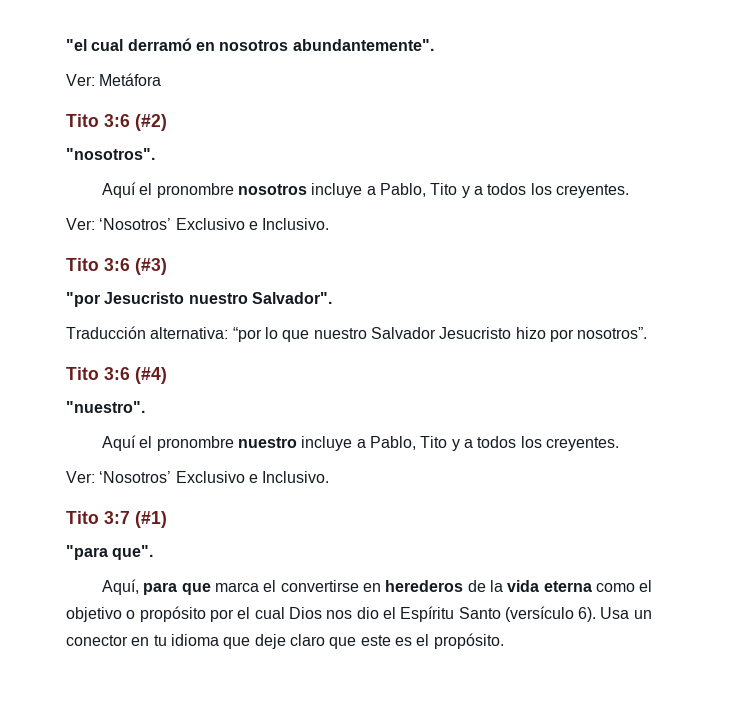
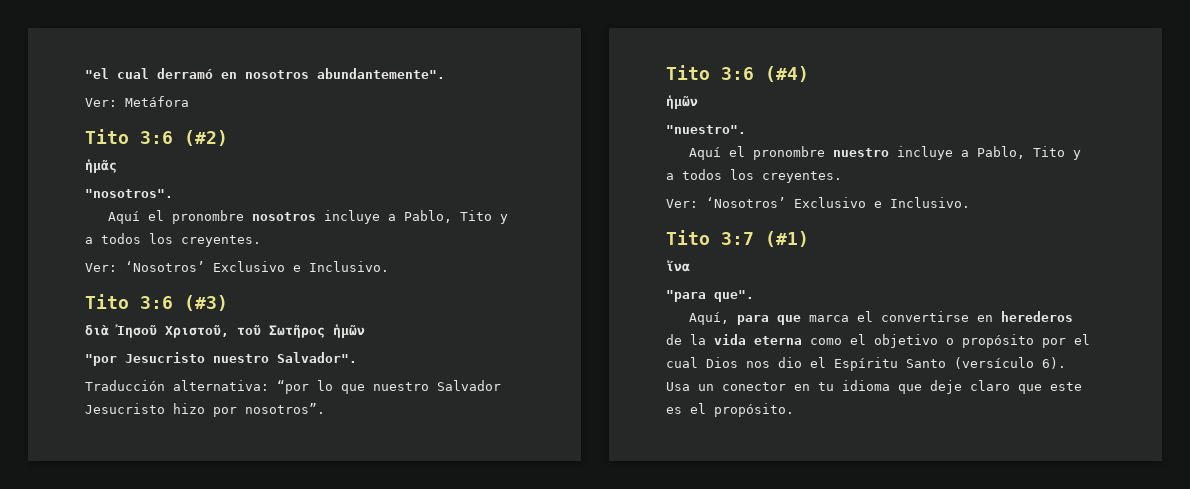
+ ἡμᾶς
+ διὰ Ἰησοῦ Χριστοῦ, τοῦ Σωτῆρος ἡμῶν
  Tito 3:6 (#4)
+ ἡμῶν
+ ἵνα

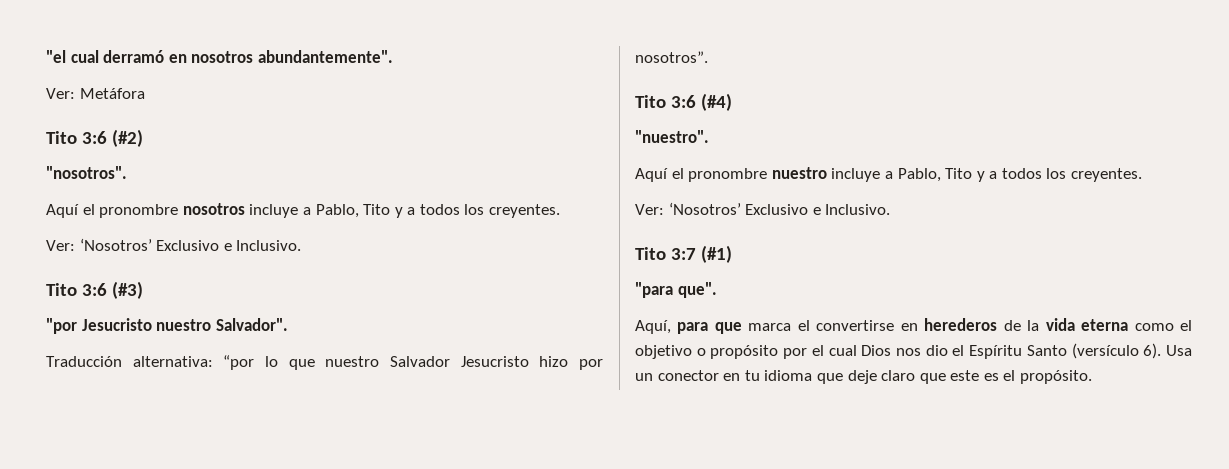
- ἡμᾶς
- διὰ Ἰησοῦ Χριστοῦ, τοῦ Σωτῆρος ἡμῶν
  Tito 3:6 (#4)
- ἡμῶν
- ἵνα

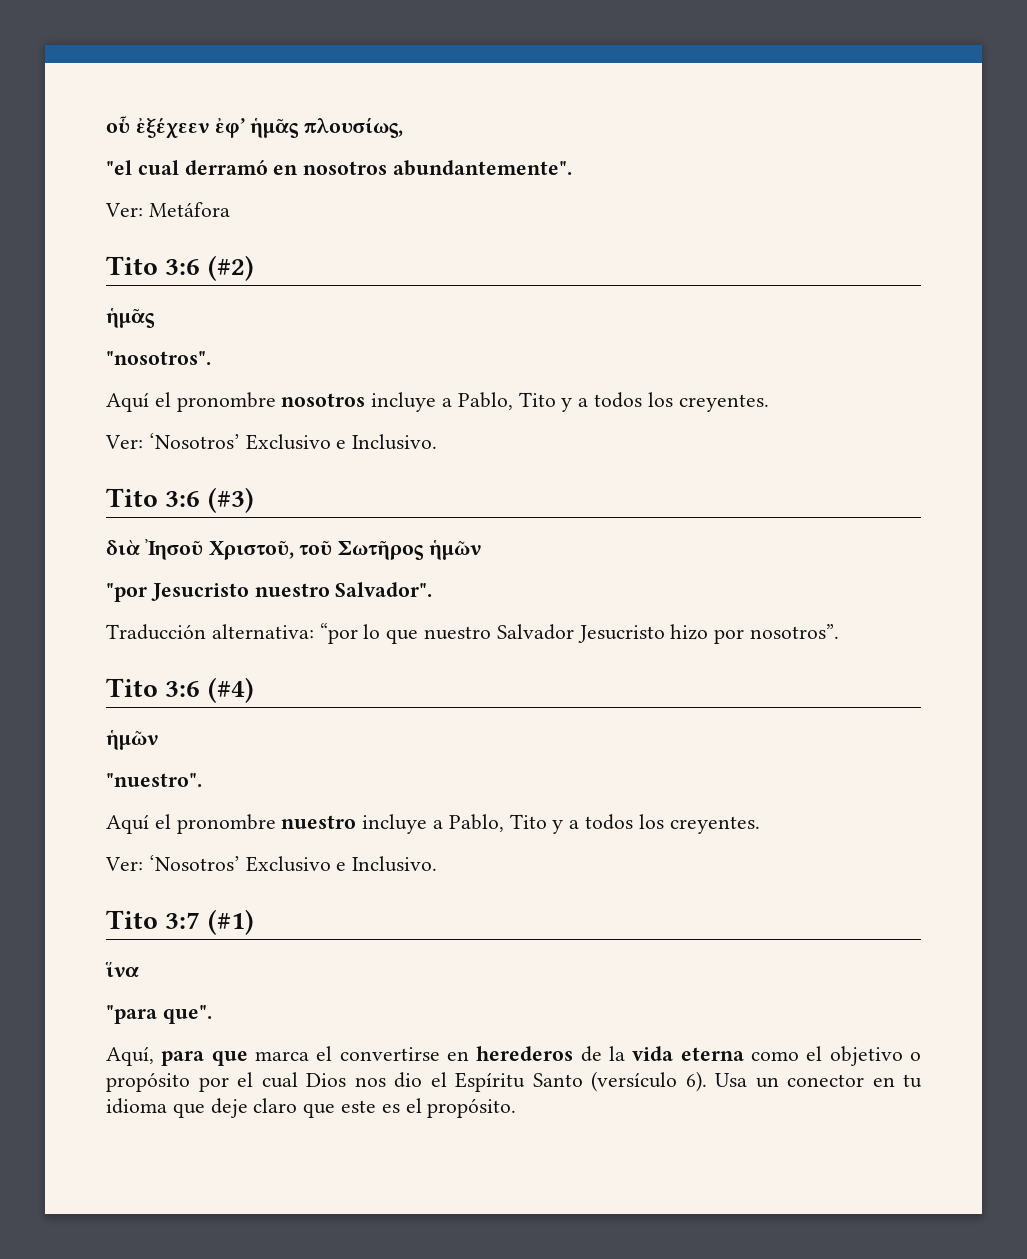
+ οὗ ἐξέχεεν ἐφ’ ἡμᾶς πλουσίως,
  Tito 3:6 (#2)
+ ἡμᾶς
+ διὰ Ἰησοῦ Χριστοῦ, τοῦ Σωτῆρος ἡμῶν
  Tito 3:6 (#4)
+ ἡμῶν
+ ἵνα

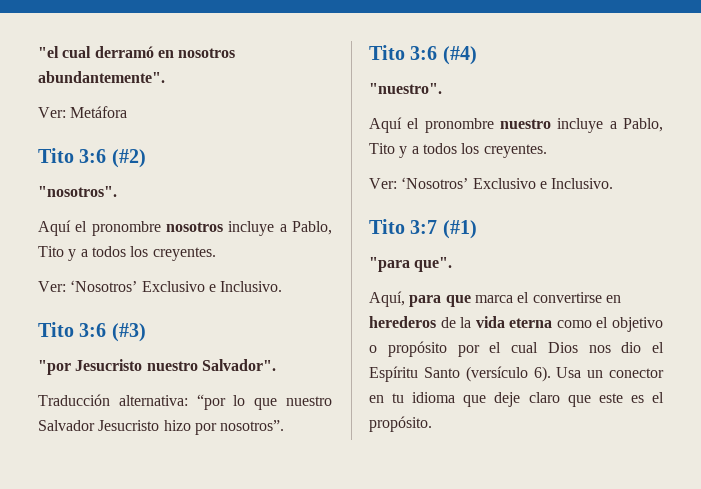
- οὗ ἐξέχεεν ἐφ’ ἡμᾶς πλουσίως,
  Tito 3:6 (#2)
- ἡμᾶς
- διὰ Ἰησοῦ Χριστοῦ, τοῦ Σωτῆρος ἡμῶν
  Tito 3:6 (#4)
- ἡμῶν
- ἵνα

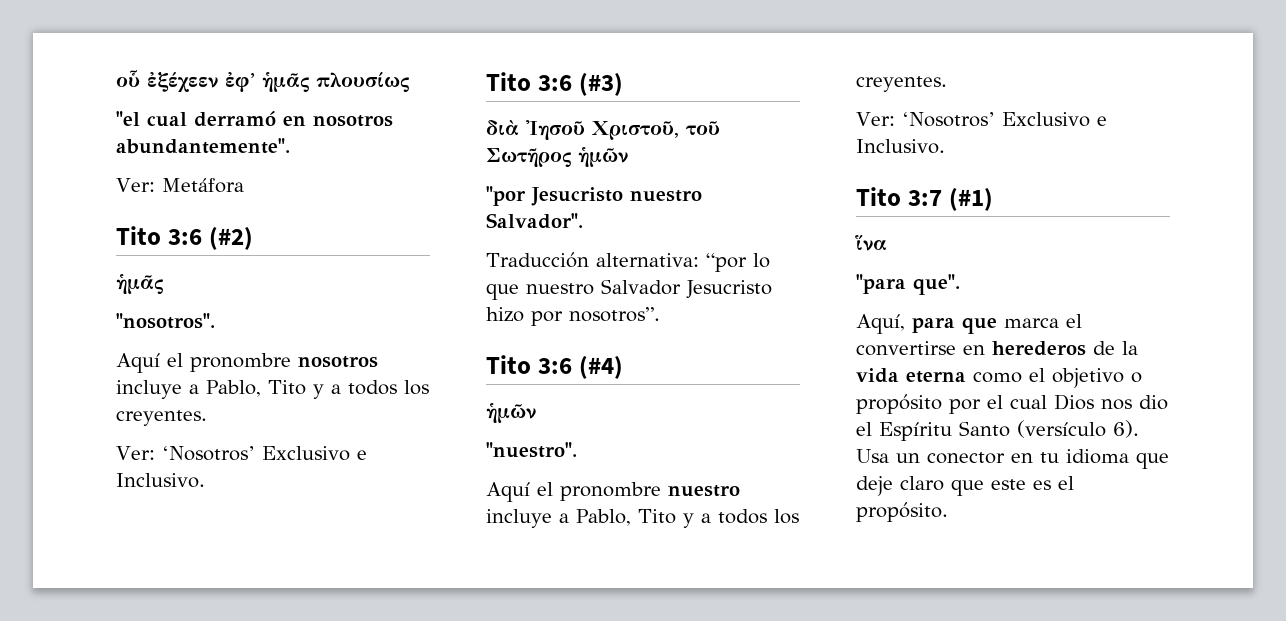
+ οὗ ἐξέχεεν ἐφ’ ἡμᾶς πλουσίως
  Tito 3:6 (#2)
+ ἡμᾶς
+ διὰ Ἰησοῦ Χριστοῦ, τοῦ Σωτῆρος ἡμῶν
  Tito 3:6 (#4)
+ ἡμῶν
+ ἵνα

